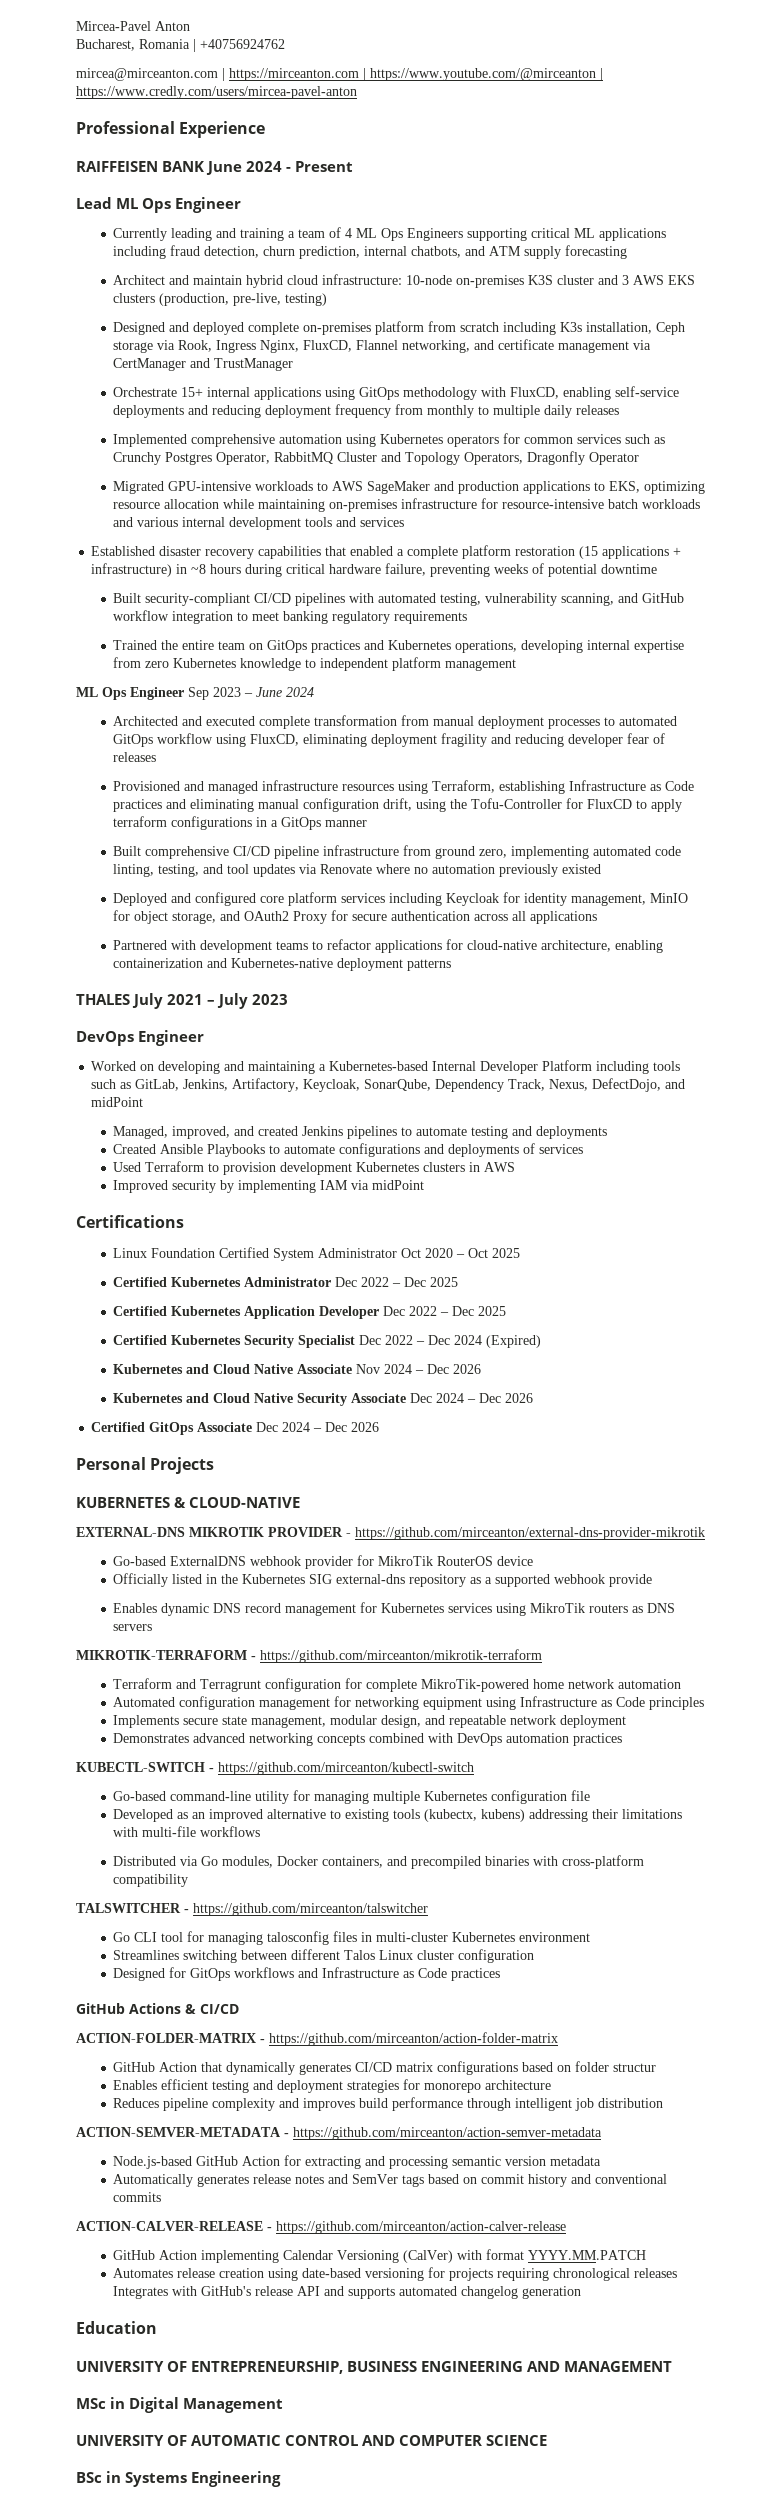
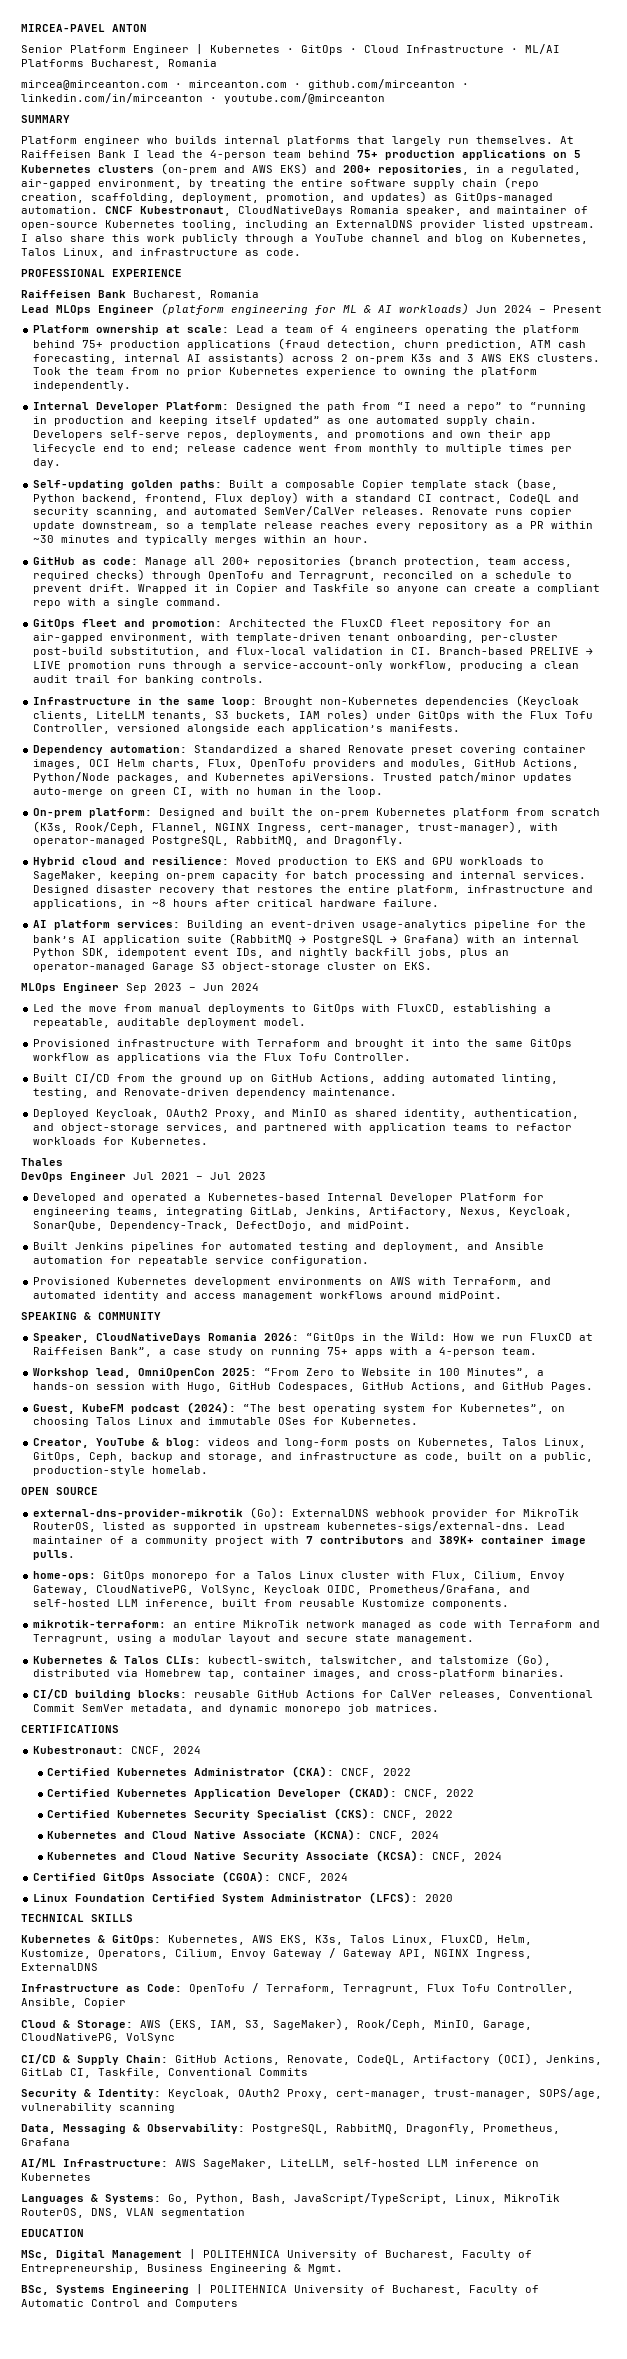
- Mircea-Pavel Anton
- Bucharest, Romania | +40756924762
+ MIRCEA-PAVEL ANTON
+ Senior Platform Engineer | Kubernetes · GitOps · Cloud Infrastructure · ML/AI Platforms Bucharest, Romania
- mircea@mirceanton.com | https://mirceanton.com | https://www.youtube.com/@mirceanton | https://www.credly.com/users/mircea-pavel-anton
- Professional Experience
- RAIFFEISEN BANK June 2024 - Present
- Lead ML Ops Engineer
- Currently leading and training a team of 4 ML Ops Engineers supporting critical ML applications including fraud detection, churn prediction, internal chatbots, and ATM supply forecasting
- Architect and maintain hybrid cloud infrastructure: 10-node on-premises K3S cluster and 3 AWS EKS clusters (production, pre-live, testing)
- Designed and deployed complete on-premises platform from scratch including K3s installation, Ceph storage via Rook, Ingress Nginx, FluxCD, Flannel networking, and certificate management via CertManager and TrustManager
- Orchestrate 15+ internal applications using GitOps methodology with FluxCD, enabling self-service deployments and reducing deployment frequency from monthly to multiple daily releases
- Implemented comprehensive automation using Kubernetes operators for common services such as Crunchy Postgres Operator, RabbitMQ Cluster and Topology Operators, Dragonfly Operator
- Migrated GPU-intensive workloads to AWS SageMaker and production applications to EKS, optimizing resource allocation while maintaining on-premises infrastructure for resource-intensive batch workloads and various internal development tools and services
- Established disaster recovery capabilities that enabled a complete platform restoration (15 applications + infrastructure) in ~8 hours during critical hardware failure, preventing weeks of potential downtime
- Built security-compliant CI/CD pipelines with automated testing, vulnerability scanning, and GitHub workflow integration to meet banking regulatory requirements
- Trained the entire team on GitOps practices and Kubernetes operations, developing internal expertise from zero Kubernetes knowledge to independent platform management
- ML Ops Engineer Sep 2023 – June 2024
- Architected and executed complete transformation from manual deployment processes to automated GitOps workflow using FluxCD, eliminating deployment fragility and reducing developer fear of releases
- Provisioned and managed infrastructure resources using Terraform, establishing Infrastructure as Code practices and eliminating manual configuration drift, using the Tofu-Controller for FluxCD to apply terraform configurations in a GitOps manner
- Built comprehensive CI/CD pipeline infrastructure from ground zero, implementing automated code linting, testing, and tool updates via Renovate where no automation previously existed
- Deployed and configured core platform services including Keycloak for identity management, MinIO for object storage, and OAuth2 Proxy for secure authentication across all applications
- Partnered with development teams to refactor applications for cloud-native architecture, enabling containerization and Kubernetes-native deployment patterns
- THALES July 2021 – July 2023
- DevOps Engineer
- Worked on developing and maintaining a Kubernetes-based Internal Developer Platform including tools such as GitLab, Jenkins, Artifactory, Keycloak, SonarQube, Dependency Track, Nexus, DefectDojo, and midPoint
- Managed, improved, and created Jenkins pipelines to automate testing and deployments
- Created Ansible Playbooks to automate configurations and deployments of services
- Used Terraform to provision development Kubernetes clusters in AWS
- Improved security by implementing IAM via midPoint
- Certifications
- Linux Foundation Certified System Administrator Oct 2020 – Oct 2025
+ mircea@mirceanton.com · mirceanton.com · github.com/mirceanton · linkedin.com/in/mirceanton · youtube.com/@mirceanton
+ SUMMARY
+ Platform engineer who builds internal platforms that largely run themselves. At Raiffeisen Bank I lead the 4-person team behind 75+ production applications on 5 Kubernetes clusters (on-prem and AWS EKS) and 200+ repositories, in a regulated, air-gapped environment, by treating the entire software supply chain (repo creation, scaffolding, deployment, promotion, and updates) as GitOps-managed automation. CNCF Kubestronaut, CloudNativeDays Romania speaker, and maintainer of open-source Kubernetes tooling, including an ExternalDNS provider listed upstream. I also share this work publicly through a YouTube channel and blog on Kubernetes, Talos Linux, and infrastructure as code.
+ PROFESSIONAL EXPERIENCE
+ Raiffeisen Bank Bucharest, Romania
+ Lead MLOps Engineer (platform engineering for ML & AI workloads) Jun 2024 – Present
+ Platform ownership at scale: Lead a team of 4 engineers operating the platform behind 75+ production applications (fraud detection, churn prediction, ATM cash forecasting, internal AI assistants) across 2 on-prem K3s and 3 AWS EKS clusters. Took the team from no prior Kubernetes experience to owning the platform independently.
+ Internal Developer Platform: Designed the path from “I need a repo” to “running in production and keeping itself updated” as one automated supply chain. Developers self-serve repos, deployments, and promotions and own their app lifecycle end to end; release cadence went from monthly to multiple times per day.
+ Self-updating golden paths: Built a composable Copier template stack (base, Python backend, frontend, Flux deploy) with a standard CI contract, CodeQL and security scanning, and automated SemVer/CalVer releases. Renovate runs copier update downstream, so a template release reaches every repository as a PR within ~30 minutes and typically merges within an hour.
+ GitHub as code: Manage all 200+ repositories (branch protection, team access, required checks) through OpenTofu and Terragrunt, reconciled on a schedule to prevent drift. Wrapped it in Copier and Taskfile so anyone can create a compliant repo with a single command.
+ GitOps fleet and promotion: Architected the FluxCD fleet repository for an air-gapped environment, with template-driven tenant onboarding, per-cluster post-build substitution, and flux-local validation in CI. Branch-based PRELIVE → LIVE promotion runs through a service-account-only workflow, producing a clean audit trail for banking controls.
+ Infrastructure in the same loop: Brought non-Kubernetes dependencies (Keycloak clients, LiteLLM tenants, S3 buckets, IAM roles) under GitOps with the Flux Tofu Controller, versioned alongside each application’s manifests.
+ Dependency automation: Standardized a shared Renovate preset covering container images, OCI Helm charts, Flux, OpenTofu providers and modules, GitHub Actions, Python/Node packages, and Kubernetes apiVersions. Trusted patch/minor updates auto-merge on green CI, with no human in the loop.
+ On-prem platform: Designed and built the on-prem Kubernetes platform from scratch (K3s, Rook/Ceph, Flannel, NGINX Ingress, cert-manager, trust-manager), with operator-managed PostgreSQL, RabbitMQ, and Dragonfly.
+ Hybrid cloud and resilience: Moved production to EKS and GPU workloads to SageMaker, keeping on-prem capacity for batch processing and internal services. Designed disaster recovery that restores the entire platform, infrastructure and applications, in ~8 hours after critical hardware failure.
+ AI platform services: Building an event-driven usage-analytics pipeline for the bank’s AI application suite (RabbitMQ → PostgreSQL → Grafana) with an internal Python SDK, idempotent event IDs, and nightly backfill jobs, plus an operator-managed Garage S3 object-storage cluster on EKS.
+ MLOps Engineer Sep 2023 – Jun 2024
+ Led the move from manual deployments to GitOps with FluxCD, establishing a repeatable, auditable deployment model.
+ Provisioned infrastructure with Terraform and brought it into the same GitOps workflow as applications via the Flux Tofu Controller.
+ Built CI/CD from the ground up on GitHub Actions, adding automated linting, testing, and Renovate-driven dependency maintenance.
+ Deployed Keycloak, OAuth2 Proxy, and MinIO as shared identity, authentication, and object-storage services, and partnered with application teams to refactor workloads for Kubernetes.
+ Thales
+ DevOps Engineer Jul 2021 – Jul 2023
+ Developed and operated a Kubernetes-based Internal Developer Platform for engineering teams, integrating GitLab, Jenkins, Artifactory, Nexus, Keycloak, SonarQube, Dependency-Track, DefectDojo, and midPoint.
+ Built Jenkins pipelines for automated testing and deployment, and Ansible automation for repeatable service configuration.
+ Provisioned Kubernetes development environments on AWS with Terraform, and automated identity and access management workflows around midPoint.
+ SPEAKING & COMMUNITY
+ Speaker, CloudNativeDays Romania 2026: “GitOps in the Wild: How we run FluxCD at Raiffeisen Bank”, a case study on running 75+ apps with a 4-person team.
+ Workshop lead, OmniOpenCon 2025: “From Zero to Website in 100 Minutes”, a hands-on session with Hugo, GitHub Codespaces, GitHub Actions, and GitHub Pages.
+ Guest, KubeFM podcast (2024): “The best operating system for Kubernetes”, on choosing Talos Linux and immutable OSes for Kubernetes.
+ Creator, YouTube & blog: videos and long-form posts on Kubernetes, Talos Linux, GitOps, Ceph, backup and storage, and infrastructure as code, built on a public, production-style homelab.
+ OPEN SOURCE
+ external-dns-provider-mikrotik (Go): ExternalDNS webhook provider for MikroTik RouterOS, listed as supported in upstream kubernetes-sigs/external-dns. Lead maintainer of a community project with 7 contributors and 389K+ container image pulls.
+ home-ops: GitOps monorepo for a Talos Linux cluster with Flux, Cilium, Envoy Gateway, CloudNativePG, VolSync, Keycloak OIDC, Prometheus/Grafana, and self-hosted LLM inference, built from reusable Kustomize components.
+ mikrotik-terraform: an entire MikroTik network managed as code with Terraform and Terragrunt, using a modular layout and secure state management.
+ Kubernetes & Talos CLIs: kubectl-switch, talswitcher, and talstomize (Go), distributed via Homebrew tap, container images, and cross-platform binaries.
+ CI/CD building blocks: reusable GitHub Actions for CalVer releases, Conventional Commit SemVer metadata, and dynamic monorepo job matrices.
+ CERTIFICATIONS
+ Kubestronaut: CNCF, 2024
- Certified Kubernetes Administrator Dec 2022 – Dec 2025
+ Certified Kubernetes Administrator (CKA): CNCF, 2022
- Certified Kubernetes Application Developer Dec 2022 – Dec 2025
+ Certified Kubernetes Application Developer (CKAD): CNCF, 2022
- Certified Kubernetes Security Specialist Dec 2022 – Dec 2024 (Expired)
+ Certified Kubernetes Security Specialist (CKS): CNCF, 2022
- Kubernetes and Cloud Native Associate Nov 2024 – Dec 2026
+ Kubernetes and Cloud Native Associate (KCNA): CNCF, 2024
- Kubernetes and Cloud Native Security Associate Dec 2024 – Dec 2026
+ Kubernetes and Cloud Native Security Associate (KCSA): CNCF, 2024
- Certified GitOps Associate Dec 2024 – Dec 2026
- Personal Projects
- KUBERNETES & CLOUD-NATIVE
- EXTERNAL-DNS MIKROTIK PROVIDER - https://github.com/mirceanton/external-dns-provider-mikrotik
- Go-based ExternalDNS webhook provider for MikroTik RouterOS device
- Officially listed in the Kubernetes SIG external-dns repository as a supported webhook provide
- Enables dynamic DNS record management for Kubernetes services using MikroTik routers as DNS servers
- MIKROTIK-TERRAFORM - https://github.com/mirceanton/mikrotik-terraform
- Terraform and Terragrunt configuration for complete MikroTik-powered home network automation
- Automated configuration management for networking equipment using Infrastructure as Code principles
- Implements secure state management, modular design, and repeatable network deployment
- Demonstrates advanced networking concepts combined with DevOps automation practices
- KUBECTL-SWITCH - https://github.com/mirceanton/kubectl-switch
- Go-based command-line utility for managing multiple Kubernetes configuration file
- Developed as an improved alternative to existing tools (kubectx, kubens) addressing their limitations with multi-file workflows
- Distributed via Go modules, Docker containers, and precompiled binaries with cross-platform compatibility
- TALSWITCHER - https://github.com/mirceanton/talswitcher
- Go CLI tool for managing talosconfig files in multi-cluster Kubernetes environment
- Streamlines switching between different Talos Linux cluster configuration
- Designed for GitOps workflows and Infrastructure as Code practices
- GitHub Actions & CI/CD
- ACTION-FOLDER-MATRIX - https://github.com/mirceanton/action-folder-matrix
- GitHub Action that dynamically generates CI/CD matrix configurations based on folder structur
- Enables efficient testing and deployment strategies for monorepo architecture
- Reduces pipeline complexity and improves build performance through intelligent job distribution
- ACTION-SEMVER-METADATA - https://github.com/mirceanton/action-semver-metadata
- Node.js-based GitHub Action for extracting and processing semantic version metadata
- Automatically generates release notes and SemVer tags based on commit history and conventional commits
- ACTION-CALVER-RELEASE - https://github.com/mirceanton/action-calver-release
- GitHub Action implementing Calendar Versioning (CalVer) with format YYYY.MM.PATCH
- Automates release creation using date-based versioning for projects requiring chronological releases Integrates with GitHub's release API and supports automated changelog generation
- Education
- UNIVERSITY OF ENTREPRENEURSHIP, BUSINESS ENGINEERING AND MANAGEMENT
- MSc in Digital Management
- UNIVERSITY OF AUTOMATIC CONTROL AND COMPUTER SCIENCE
- BSc in Systems Engineering
+ Certified GitOps Associate (CGOA): CNCF, 2024
+ Linux Foundation Certified System Administrator (LFCS): 2020
+ TECHNICAL SKILLS
+ Kubernetes & GitOps: Kubernetes, AWS EKS, K3s, Talos Linux, FluxCD, Helm, Kustomize, Operators, Cilium, Envoy Gateway / Gateway API, NGINX Ingress, ExternalDNS
+ Infrastructure as Code: OpenTofu / Terraform, Terragrunt, Flux Tofu Controller, Ansible, Copier
+ Cloud & Storage: AWS (EKS, IAM, S3, SageMaker), Rook/Ceph, MinIO, Garage, CloudNativePG, VolSync
+ CI/CD & Supply Chain: GitHub Actions, Renovate, CodeQL, Artifactory (OCI), Jenkins, GitLab CI, Taskfile, Conventional Commits
+ Security & Identity: Keycloak, OAuth2 Proxy, cert-manager, trust-manager, SOPS/age, vulnerability scanning
+ Data, Messaging & Observability: PostgreSQL, RabbitMQ, Dragonfly, Prometheus, Grafana
+ AI/ML Infrastructure: AWS SageMaker, LiteLLM, self-hosted LLM inference on Kubernetes
+ Languages & Systems: Go, Python, Bash, JavaScript/TypeScript, Linux, MikroTik RouterOS, DNS, VLAN segmentation
+ EDUCATION
+ MSc, Digital Management | POLITEHNICA University of Bucharest, Faculty of Entrepreneurship, Business Engineering & Mgmt.
+ BSc, Systems Engineering | POLITEHNICA University of Bucharest, Faculty of Automatic Control and Computers

